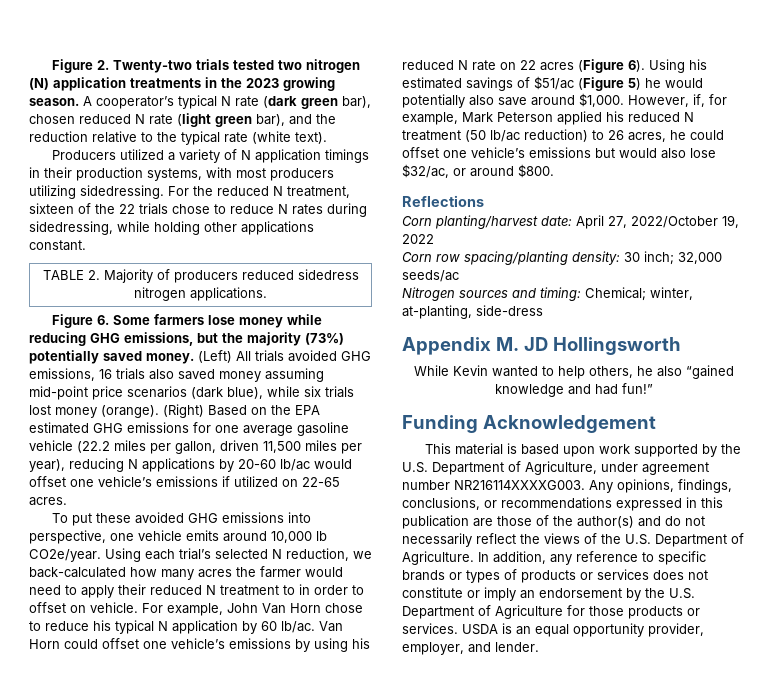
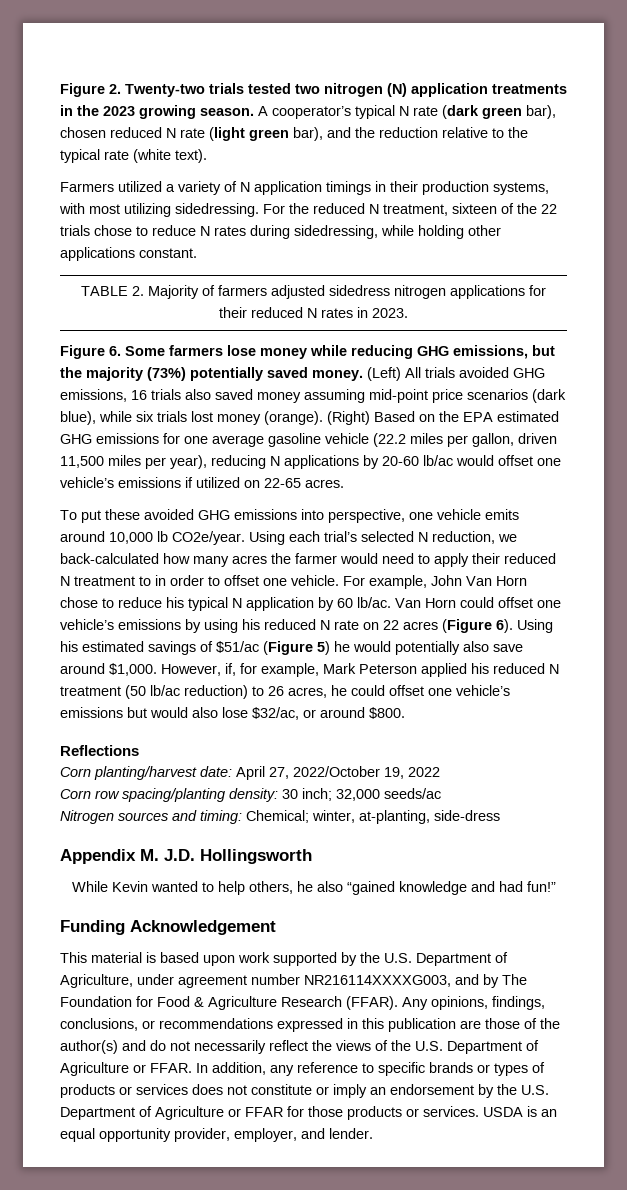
- Producers utilized a variety of N application timings in their production systems, with most producers utilizing sidedressing.
+ Farmers utilized a variety of N application timings in their production systems, with most utilizing sidedressing.
- TABLE 2. Majority of producers reduced sidedress nitrogen applications.
+ TABLE 2. Majority of farmers adjusted sidedress nitrogen applications for their reduced N rates in 2023.
- Using each trial’s selected N reduction, we back-calculated how many acres the farmer would need to apply their reduced N treatment to in order to offset on vehicle.
+ Using each trial’s selected N reduction, we back-calculated how many acres the farmer would need to apply their reduced N treatment to in order to offset one vehicle.
- Appendix M. JD Hollingsworth
+ Appendix M. J.D. Hollingsworth
- This material is based upon work supported by the U.S. Department of Agriculture, under agreement number NR216114XXXXG003.
+ This material is based upon work supported by the U.S. Department of Agriculture, under agreement number NR216114XXXXG003, and by The Foundation for Food & Agriculture Research (FFAR).
- Any opinions, findings, conclusions, or recommendations expressed in this publication are those of the author(s) and do not necessarily reflect the views of the U.S. Department of Agriculture.
+ Any opinions, findings, conclusions, or recommendations expressed in this publication are those of the author(s) and do not necessarily reflect the views of the U.S. Department of Agriculture or FFAR.
- In addition, any reference to specific brands or types of products or services does not constitute or imply an endorsement by the U.S. Department of Agriculture for those products or services.
+ In addition, any reference to specific brands or types of products or services does not constitute or imply an endorsement by the U.S. Department of Agriculture or FFAR for those products or services.

